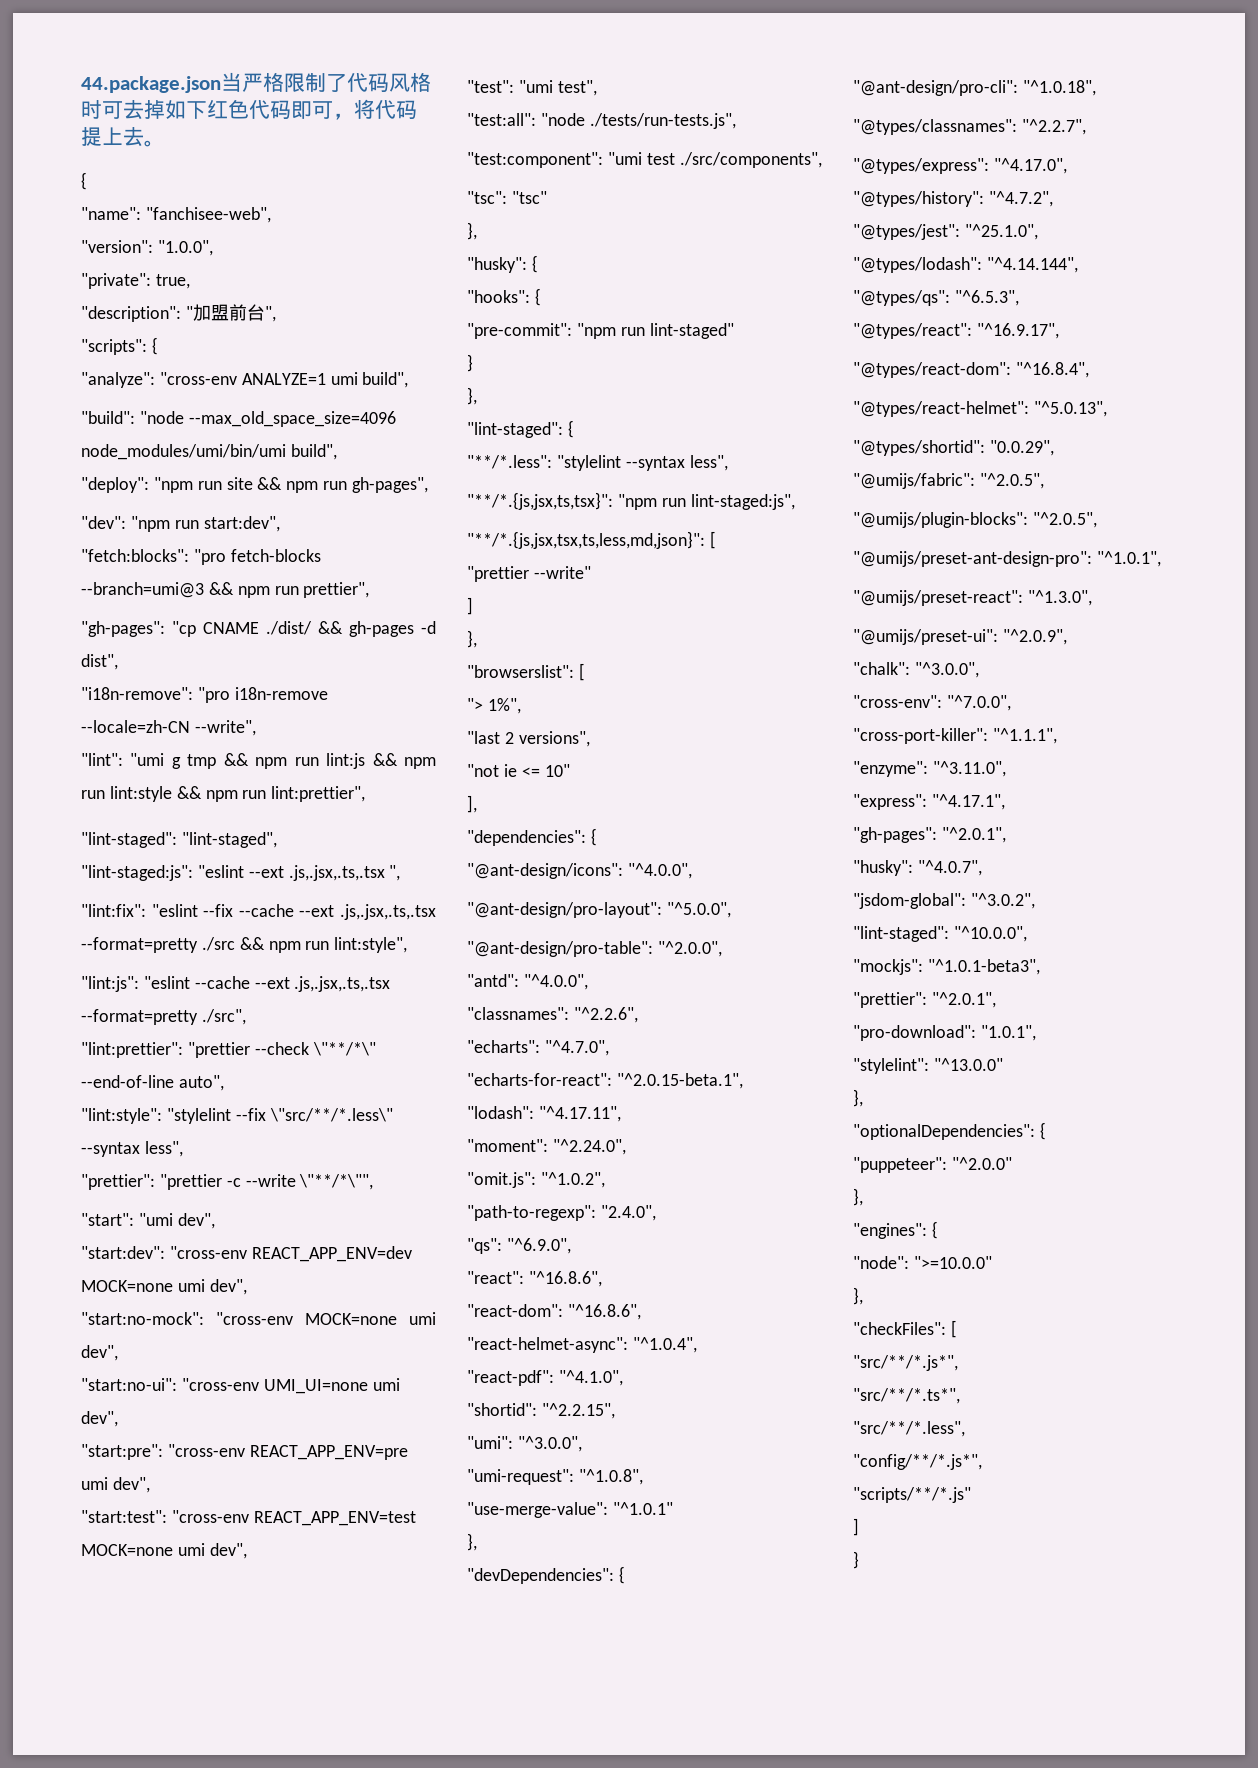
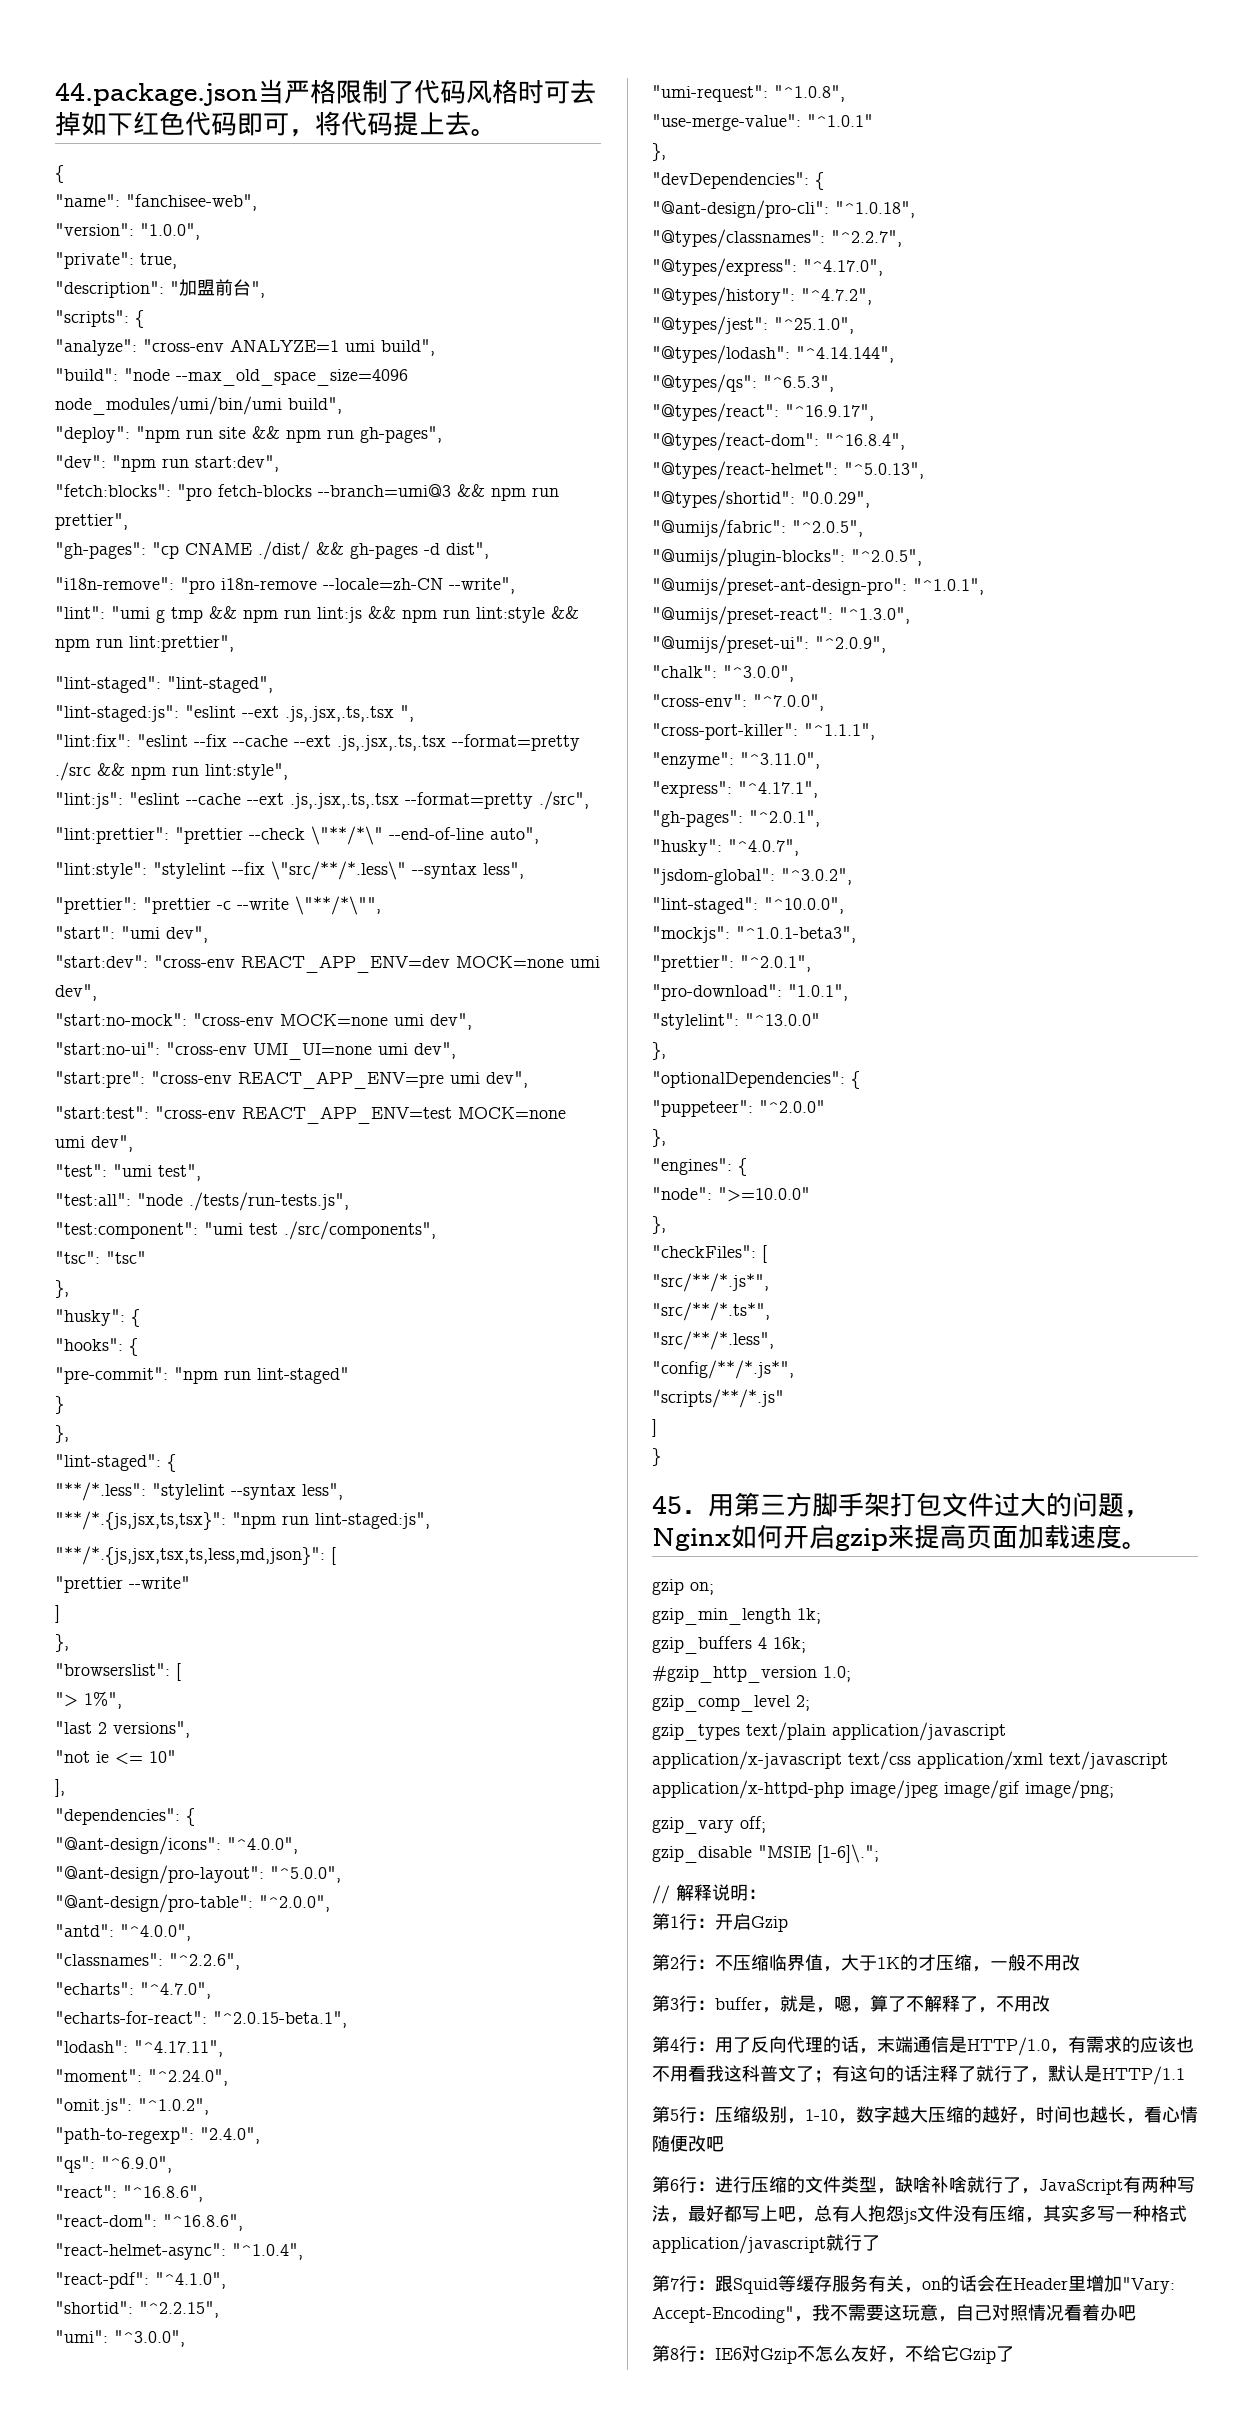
+ 45．用第三方脚手架打包文件过大的问题，Nginx如何开启gzip来提高页面加载速度。
+ gzip on;
+ gzip_min_length 1k;
+ gzip_buffers 4 16k;
+ #gzip_http_version 1.0;
+ gzip_comp_level 2;
+ gzip_types text/plain application/javascript application/x-javascript text/css application/xml text/javascript application/x-httpd-php image/jpeg image/gif image/png;
+ gzip_vary off;
+ gzip_disable "MSIE [1-6]\.";
+ // 解释说明：
+ 第1行：开启Gzip
+ 第2行：不压缩临界值，大于1K的才压缩，一般不用改
+ 第3行：buffer，就是，嗯，算了不解释了，不用改
+ 第4行：用了反向代理的话，末端通信是HTTP/1.0，有需求的应该也不用看我这科普文了；有这句的话注释了就行了，默认是HTTP/1.1
+ 第5行：压缩级别，1-10，数字越大压缩的越好，时间也越长，看心情随便改吧
+ 第6行：进行压缩的文件类型，缺啥补啥就行了，JavaScript有两种写法，最好都写上吧，总有人抱怨js文件没有压缩，其实多写一种格式application/javascript就行了
+ 第7行：跟Squid等缓存服务有关，on的话会在Header里增加"Vary: Accept-Encoding"，我不需要这玩意，自己对照情况看着办吧
+ 第8行：IE6对Gzip不怎么友好，不给它Gzip了

